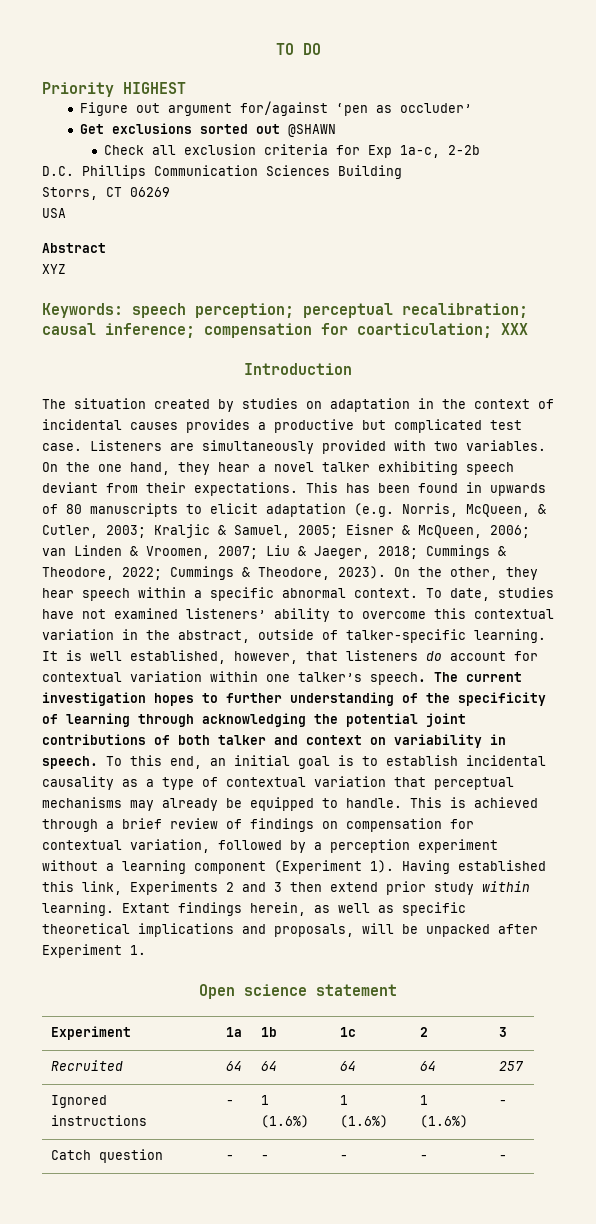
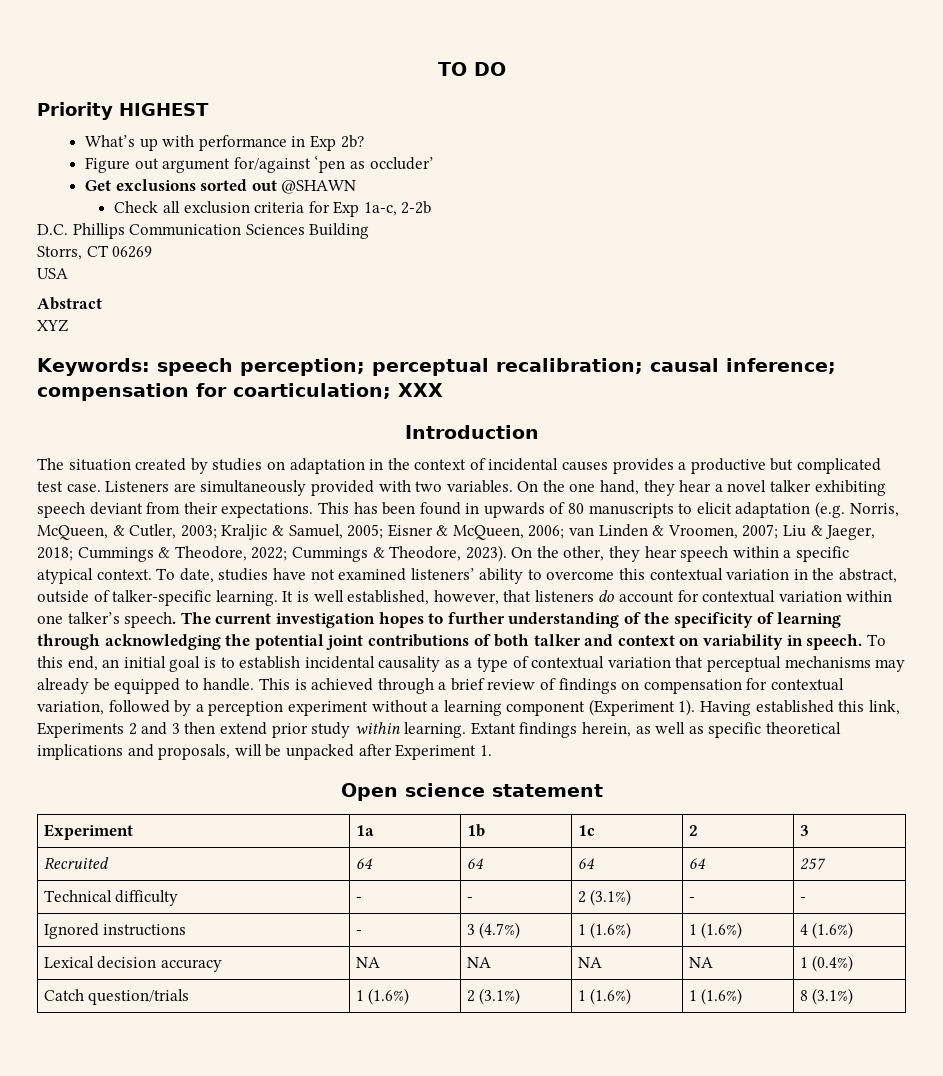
+ What’s up with performance in Exp 2b?
- On the other, they hear speech within a specific abnormal context.
+ On the other, they hear speech within a specific atypical context.
+ Technical difficulty | - | - | 2 (3.1%) | - | -
- Ignored instructions | - | 1 (1.6%) | 1 (1.6%) | 1 (1.6%) | -
- Catch question | - | - | - | - | -
+ Ignored instructions | - | 3 (4.7%) | 1 (1.6%) | 1 (1.6%) | 4 (1.6%)
+ Lexical decision accuracy | NA | NA | NA | NA | 1 (0.4%)
+ Catch question/trials | 1 (1.6%) | 2 (3.1%) | 1 (1.6%) | 1 (1.6%) | 8 (3.1%)

